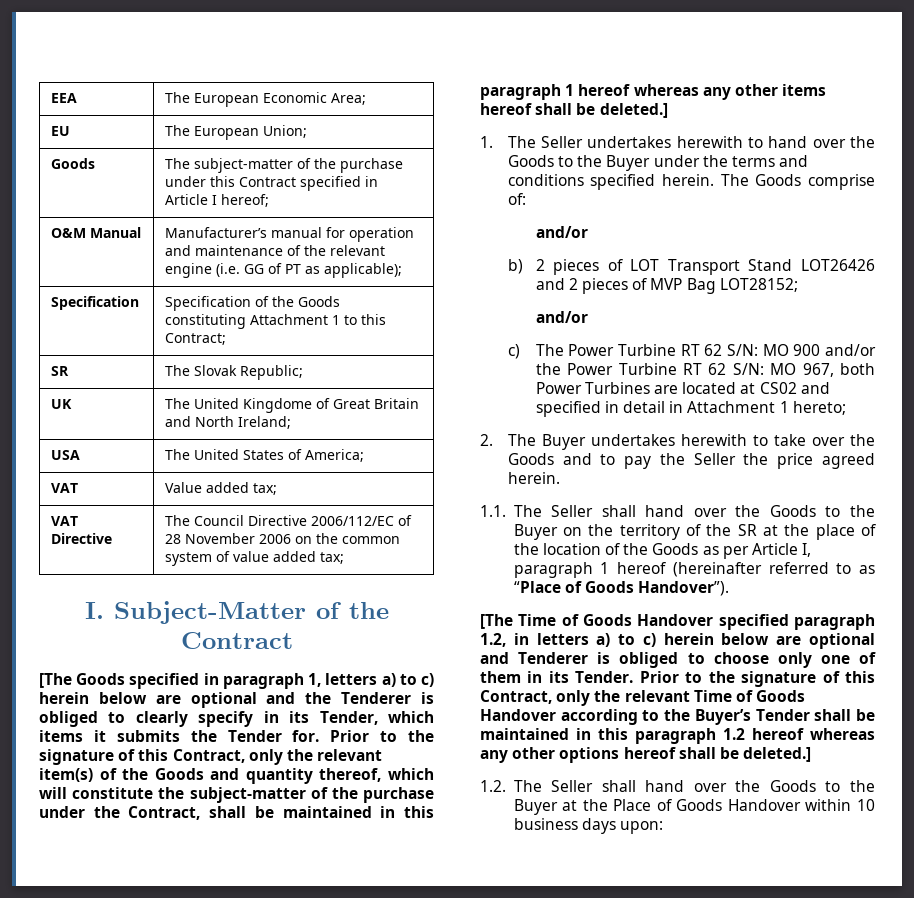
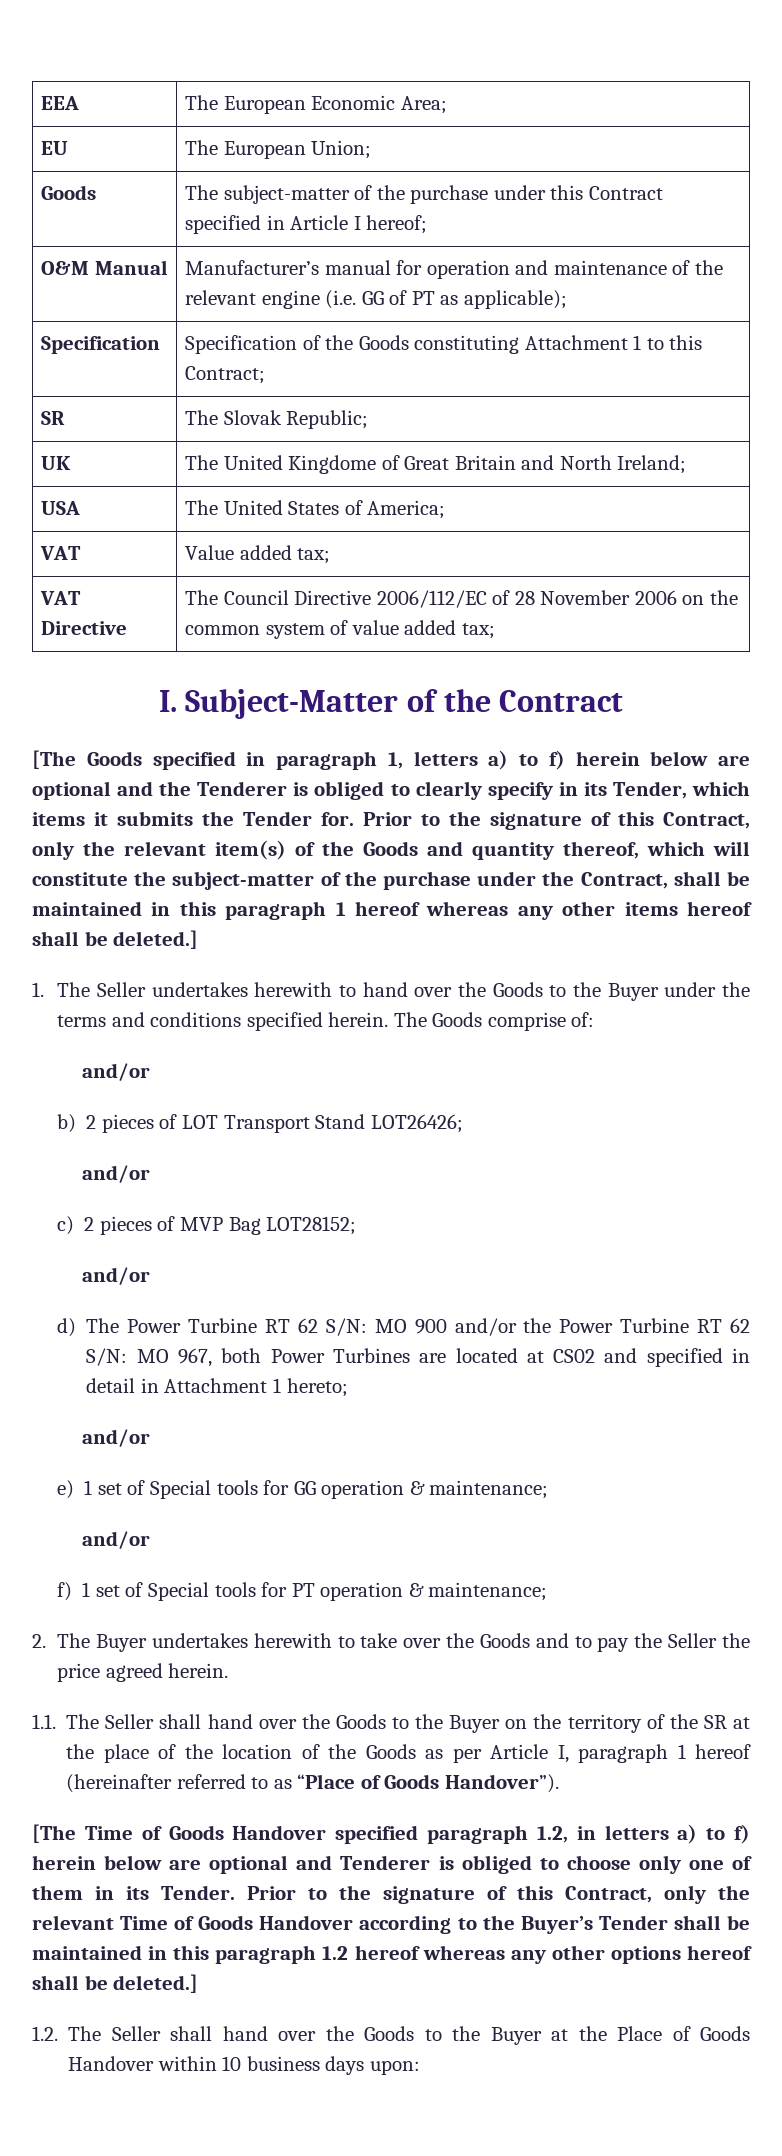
- [The Goods specified in paragraph 1, letters a) to c) herein below are optional and the Tenderer is obliged to clearly specify in its Tender, which items it submits the Tender for.
+ [The Goods specified in paragraph 1, letters a) to f) herein below are optional and the Tenderer is obliged to clearly specify in its Tender, which items it submits the Tender for.
- b) 2 pieces of LOT Transport Stand LOT26426 and 2 pieces of MVP Bag LOT28152;
+ b) 2 pieces of LOT Transport Stand LOT26426;
+ and/or
+ c) 2 pieces of MVP Bag LOT28152;
- c) The Power Turbine RT 62 S/N: MO 900 and/or the Power Turbine RT 62 S/N: MO 967, both Power Turbines are located at CS02 and specified in detail in Attachment 1 hereto;
+ d) The Power Turbine RT 62 S/N: MO 900 and/or the Power Turbine RT 62 S/N: MO 967, both Power Turbines are located at CS02 and specified in detail in Attachment 1 hereto;
+ and/or
+ e) 1 set of Special tools for GG operation & maintenance;
+ and/or
+ f) 1 set of Special tools for PT operation & maintenance;
- [The Time of Goods Handover specified paragraph 1.2, in letters a) to c) herein below are optional and Tenderer is obliged to choose only one of them in its Tender.
+ [The Time of Goods Handover specified paragraph 1.2, in letters a) to f) herein below are optional and Tenderer is obliged to choose only one of them in its Tender.

